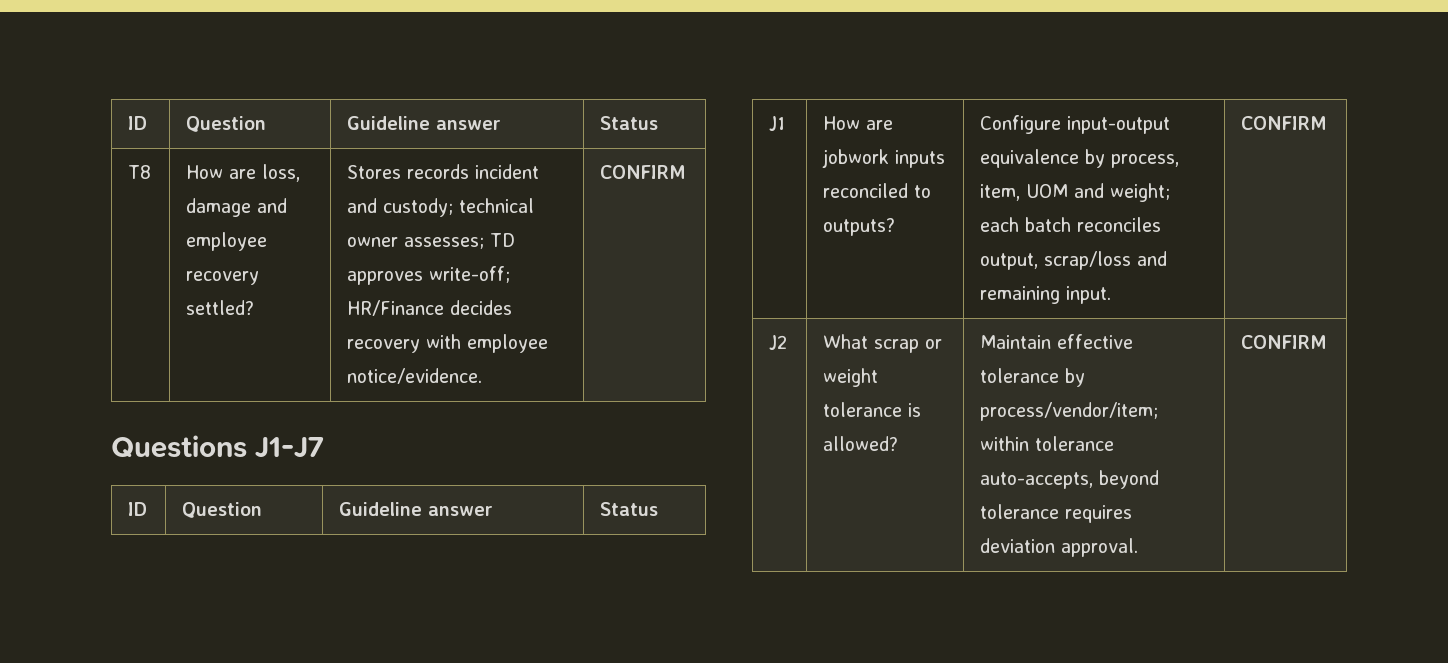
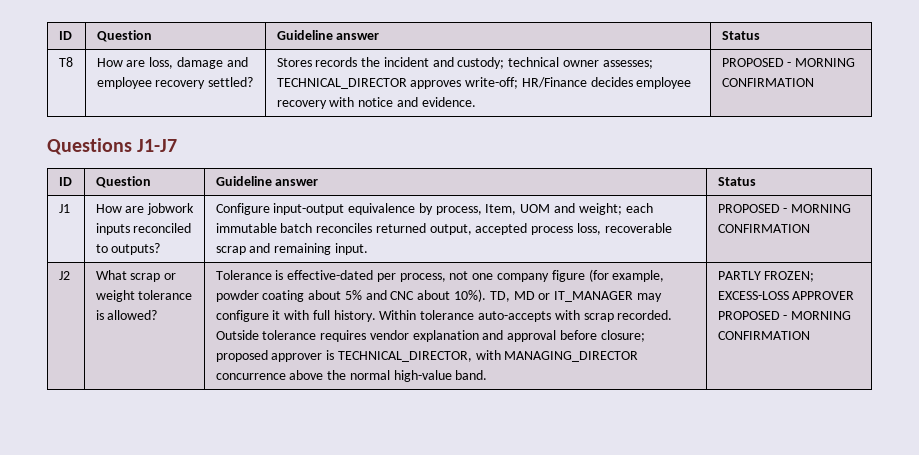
- T8 | How are loss, damage and employee recovery settled? | Stores records incident and custody; technical owner assesses; TD approves write-off; HR/Finance decides recovery with employee notice/evidence. | CONFIRM
+ T8 | How are loss, damage and employee recovery settled? | Stores records the incident and custody; technical owner assesses; TECHNICAL_DIRECTOR approves write-off; HR/Finance decides employee recovery with notice and evidence. | PROPOSED - MORNING CONFIRMATION
- J1 | How are jobwork inputs reconciled to outputs? | Configure input-output equivalence by process, item, UOM and weight; each batch reconciles output, scrap/loss and remaining input. | CONFIRM
+ J1 | How are jobwork inputs reconciled to outputs? | Configure input-output equivalence by process, Item, UOM and weight; each immutable batch reconciles returned output, accepted process loss, recoverable scrap and remaining input. | PROPOSED - MORNING CONFIRMATION
- Maintain effective tolerance by process/vendor/item; within tolerance auto-accepts, beyond tolerance requires deviation approval. | CONFIRM
+ Tolerance is effective-dated per process, not one company figure (for example, powder coating about 5% and CNC about 10%). TD, MD or IT_MANAGER may configure it with full history. Within tolerance auto-accepts with scrap recorded. Outside tolerance requires vendor explanation and approval before closure; proposed approver is TECHNICAL_DIRECTOR, with MANAGING_DIRECTOR concurrence above the normal high-value band. | PARTLY FROZEN; EXCESS-LOSS APPROVER PROPOSED - MORNING CONFIRMATION

